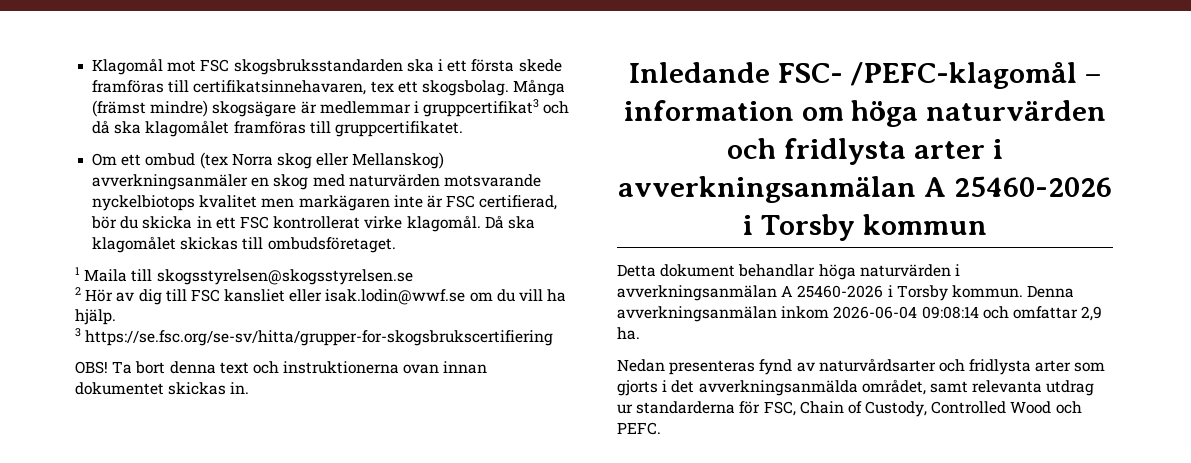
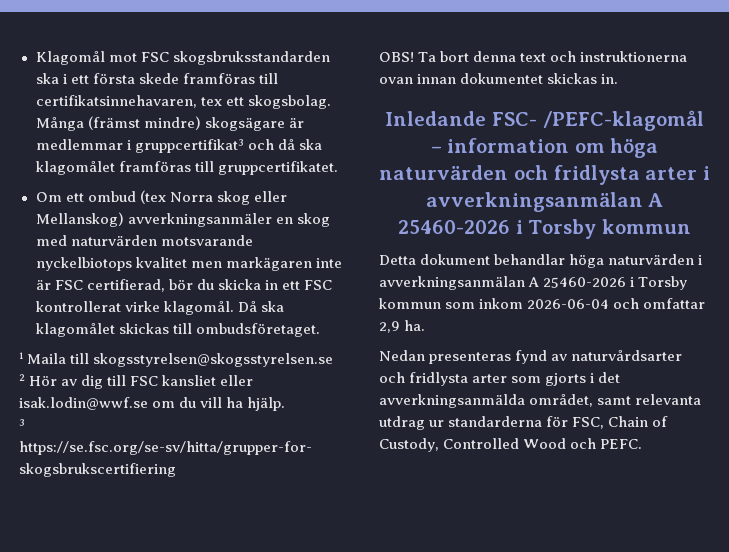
- Detta dokument behandlar höga naturvärden i avverkningsanmälan A 25460-2026 i Torsby kommun. Denna avverkningsanmälan inkom 2026-06-04 09:08:14 och omfattar 2,9 ha.
+ Detta dokument behandlar höga naturvärden i avverkningsanmälan A 25460-2026 i Torsby kommun som inkom 2026-06-04 och omfattar 2,9 ha.

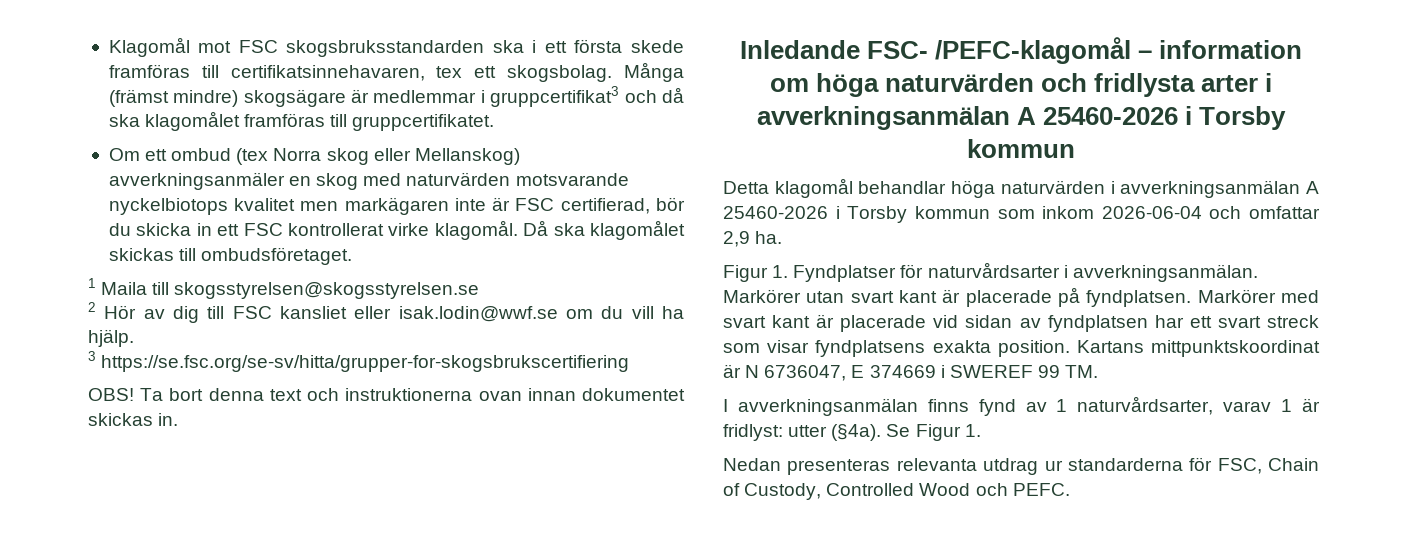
- Detta dokument behandlar höga naturvärden i avverkningsanmälan A 25460-2026 i Torsby kommun som inkom 2026-06-04 och omfattar 2,9 ha.
+ Detta klagomål behandlar höga naturvärden i avverkningsanmälan A 25460-2026 i Torsby kommun som inkom 2026-06-04 och omfattar 2,9 ha.
- Nedan presenteras fynd av naturvårdsarter och fridlysta arter som gjorts i det avverkningsanmälda området, samt relevanta utdrag ur standarderna för FSC, Chain of Custody, Controlled Wood och PEFC.
+ Figur 1. Fyndplatser för naturvårdsarter i avverkningsanmälan. Markörer utan svart kant är placerade på fyndplatsen. Markörer med svart kant är placerade vid sidan av fyndplatsen har ett svart streck som visar fyndplatsens exakta position. Kartans mittpunktskoordinat är N 6736047, E 374669 i SWEREF 99 TM.
+ I avverkningsanmälan finns fynd av 1 naturvårdsarter, varav 1 är fridlyst: utter (§4a). Se Figur 1.
+ Nedan presenteras relevanta utdrag ur standarderna för FSC, Chain of Custody, Controlled Wood och PEFC.

